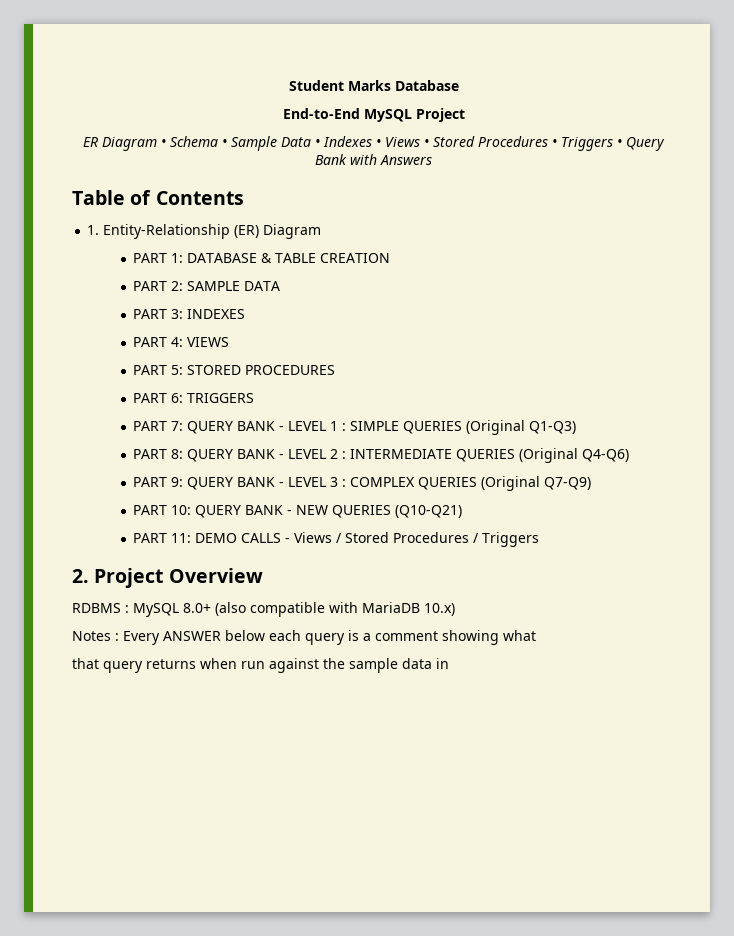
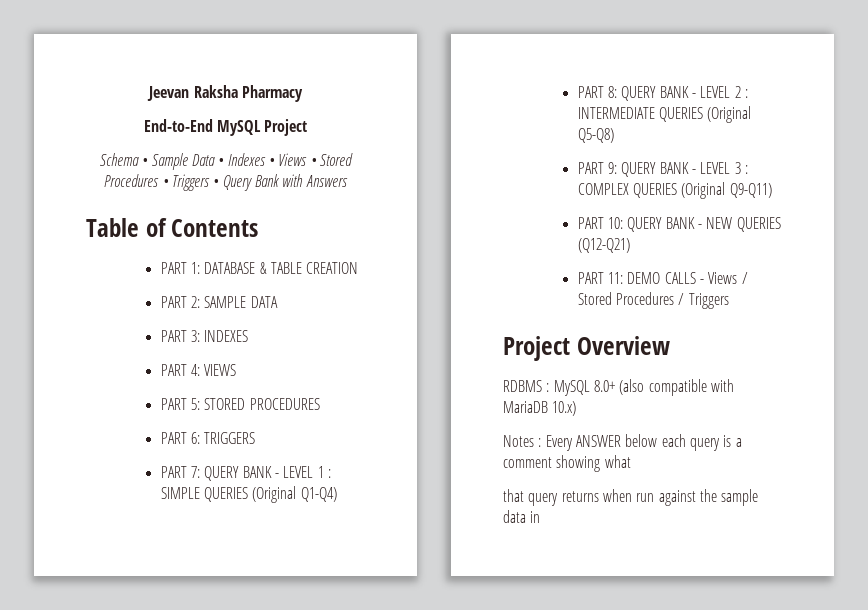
- Student Marks Database
+ Jeevan Raksha Pharmacy
- ER Diagram • Schema • Sample Data • Indexes • Views • Stored Procedures • Triggers • Query Bank with Answers
+ Schema • Sample Data • Indexes • Views • Stored Procedures • Triggers • Query Bank with Answers
- 1. Entity-Relationship (ER) Diagram
- PART 7: QUERY BANK - LEVEL 1 : SIMPLE QUERIES (Original Q1-Q3)
+ PART 7: QUERY BANK - LEVEL 1 : SIMPLE QUERIES (Original Q1-Q4)
- PART 8: QUERY BANK - LEVEL 2 : INTERMEDIATE QUERIES (Original Q4-Q6)
+ PART 8: QUERY BANK - LEVEL 2 : INTERMEDIATE QUERIES (Original Q5-Q8)
- PART 9: QUERY BANK - LEVEL 3 : COMPLEX QUERIES (Original Q7-Q9)
+ PART 9: QUERY BANK - LEVEL 3 : COMPLEX QUERIES (Original Q9-Q11)
- PART 10: QUERY BANK - NEW QUERIES (Q10-Q21)
+ PART 10: QUERY BANK - NEW QUERIES (Q12-Q21)
- 2. Project Overview
+ Project Overview

